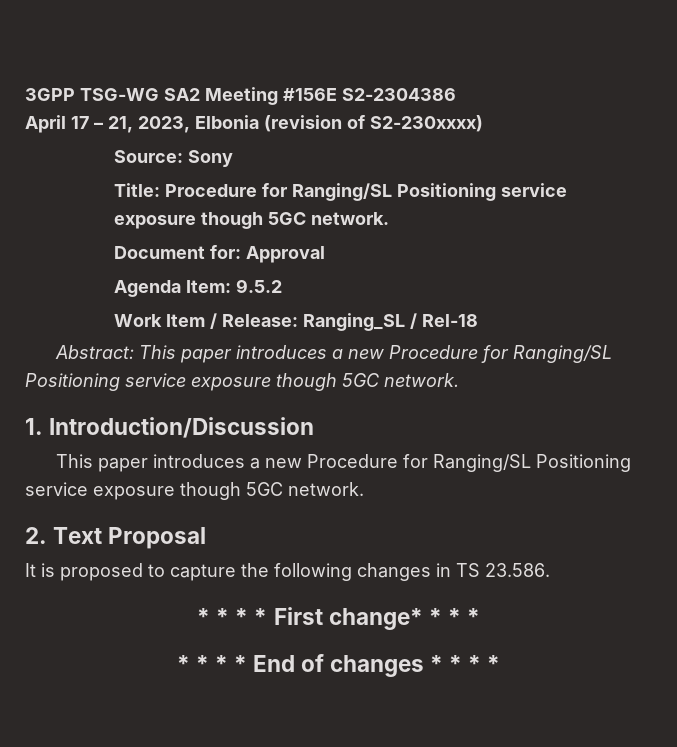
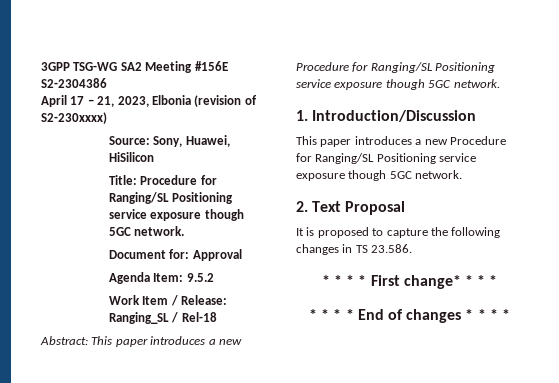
- Source: Sony
+ Source: Sony, Huawei, HiSilicon

